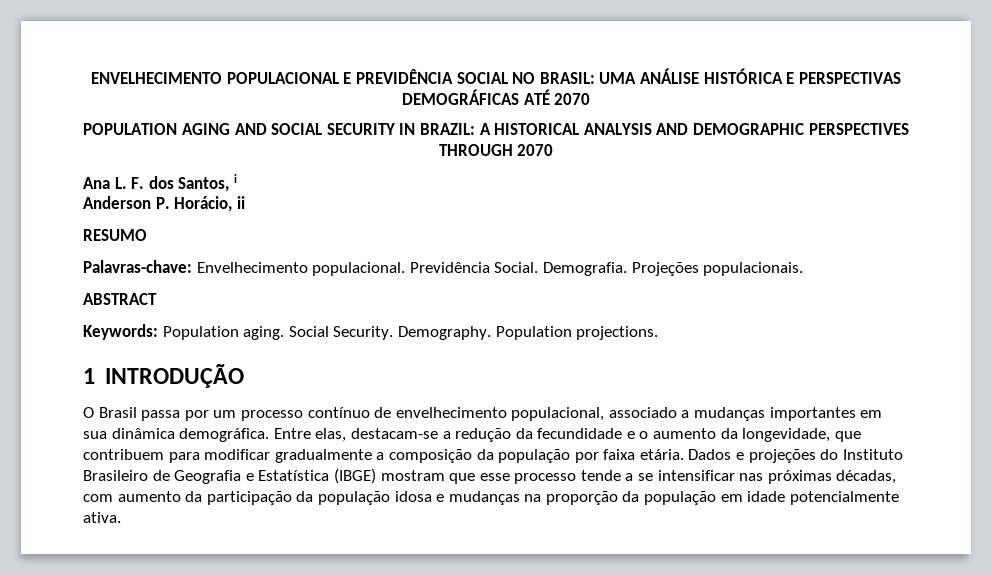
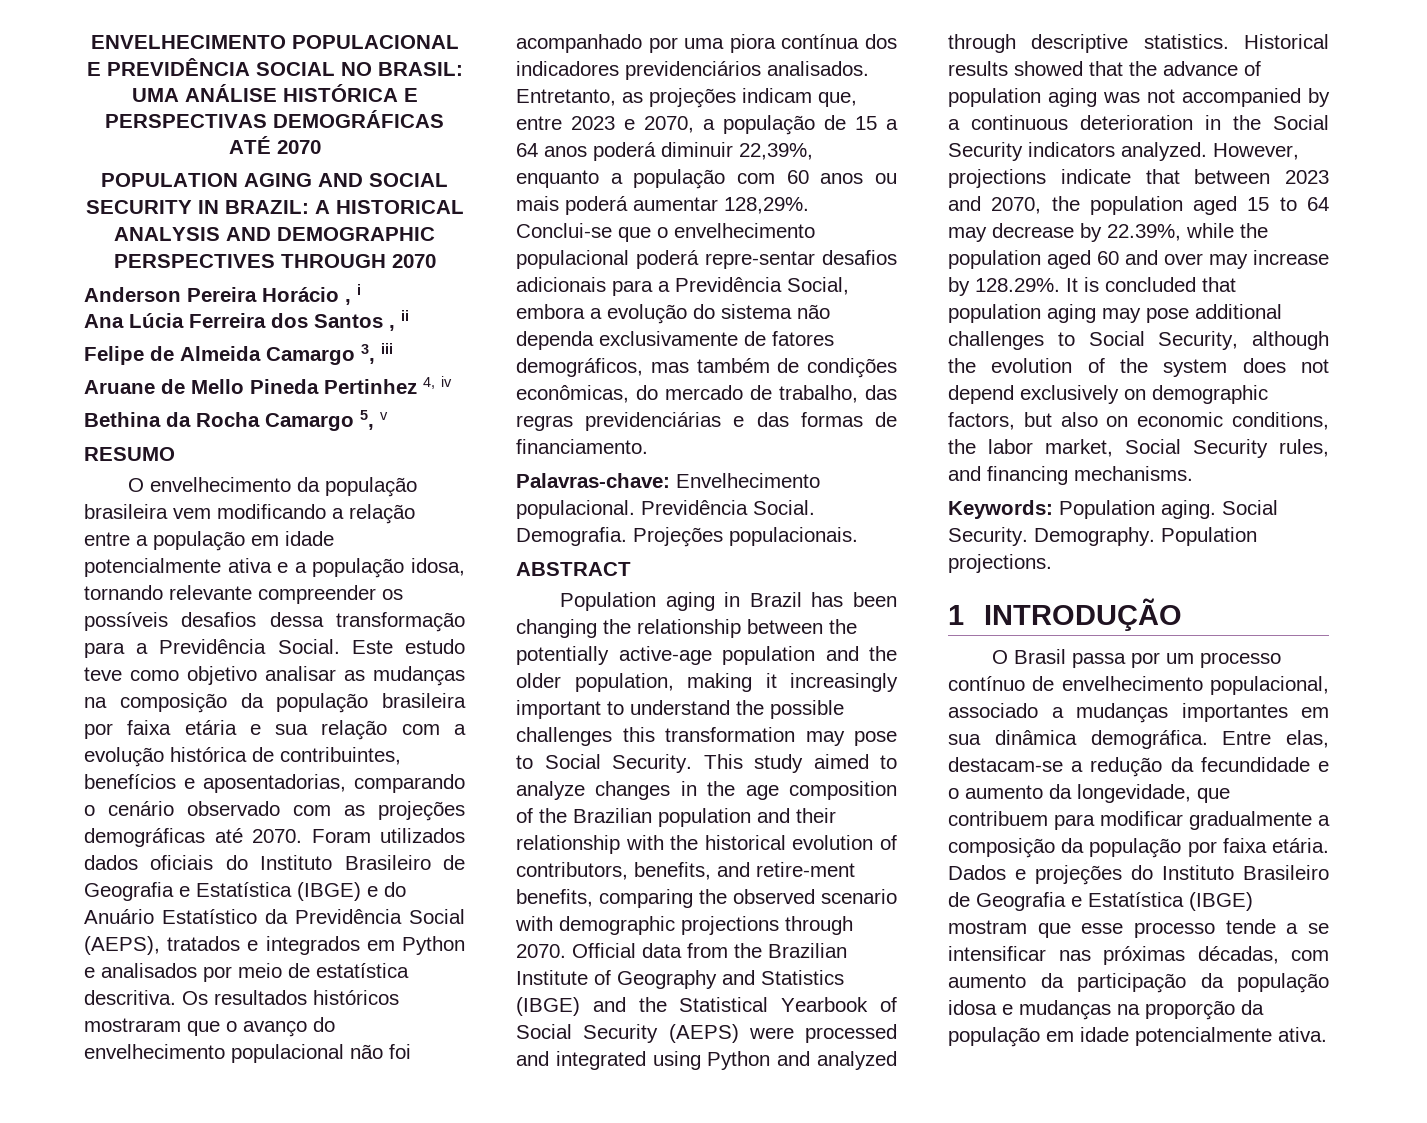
- Ana L. F. dos Santos, i
- Anderson P. Horácio, ii
+ Anderson Pereira Horácio , i
+ Ana Lúcia Ferreira dos Santos , ii
+ Felipe de Almeida Camargo 3, iii
+ Aruane de Mello Pineda Pertinhez 4, iv
+ Bethina da Rocha Camargo 5, v
  RESUMO
+ O envelhecimento da população brasileira vem modificando a relação entre a população em idade potencialmente ativa e a população idosa, tornando relevante compreender os possíveis desafios dessa transformação para a Previdência Social. Este estudo teve como objetivo analisar as mudanças na composição da população brasileira por faixa etária e sua relação com a evolução histórica de contribuintes, benefícios e aposentadorias, comparando o cenário observado com as projeções demográficas até 2070. Foram utilizados dados oficiais do Instituto Brasileiro de Geografia e Estatística (IBGE) e do Anuário Estatístico da Previdência Social (AEPS), tratados e integrados em Python e analisados por meio de estatística descritiva. Os resultados históricos mostraram que o avanço do envelhecimento populacional não foi acompanhado por uma piora contínua dos indicadores previdenciários analisados. Entretanto, as projeções indicam que, entre 2023 e 2070, a população de 15 a 64 anos poderá diminuir 22,39%, enquanto a população com 60 anos ou mais poderá aumentar 128,29%. Conclui-se que o envelhecimento populacional poderá repre-sentar desafios adicionais para a Previdência Social, embora a evolução do sistema não dependa exclusivamente de fatores demográficos, mas também de condições econômicas, do mercado de trabalho, das regras previdenciárias e das formas de financiamento.
+ Population aging in Brazil has been changing the relationship between the potentially active-age population and the older population, making it increasingly important to understand the possible challenges this transformation may pose to Social Security. This study aimed to analyze changes in the age composition of the Brazilian population and their relationship with the historical evolution of contributors, benefits, and retire-ment benefits, comparing the observed scenario with demographic projections through 2070. Official data from the Brazilian Institute of Geography and Statistics (IBGE) and the Statistical Yearbook of Social Security (AEPS) were processed and integrated using Python and analyzed through descriptive statistics. Historical results showed that the advance of population aging was not accompanied by a continuous deterioration in the Social Security indicators analyzed. However, projections indicate that between 2023 and 2070, the population aged 15 to 64 may decrease by 22.39%, while the population aged 60 and over may increase by 128.29%. It is concluded that population aging may pose additional challenges to Social Security, although the evolution of the system does not depend exclusively on demographic factors, but also on economic conditions, the labor market, Social Security rules, and financing mechanisms.

